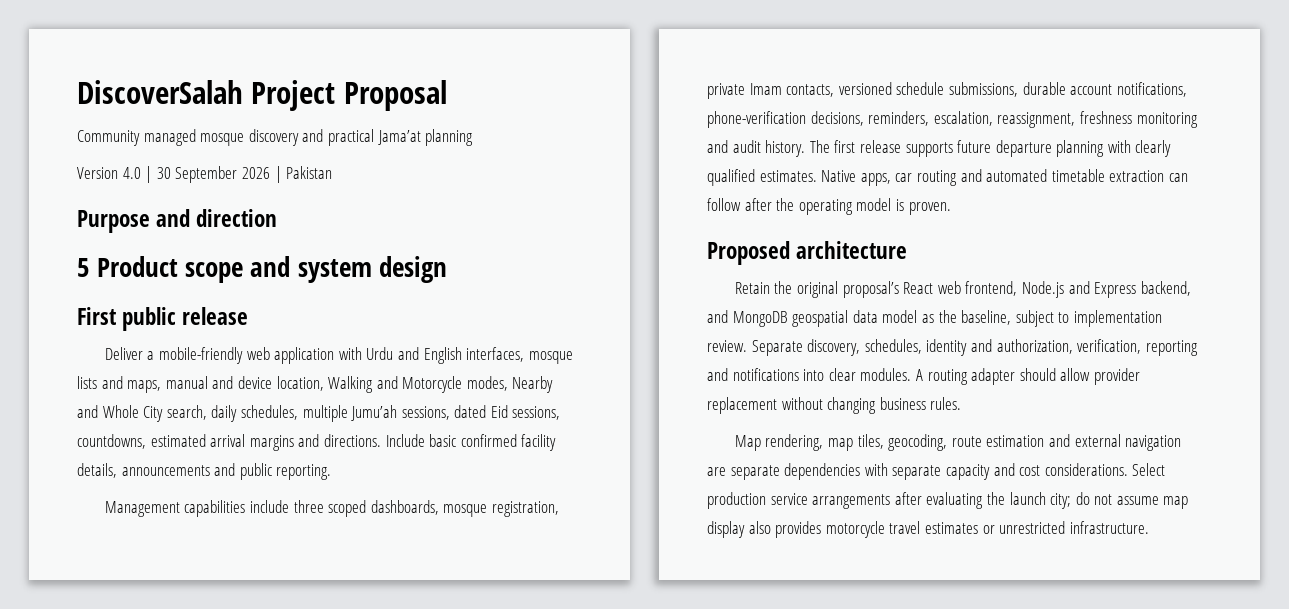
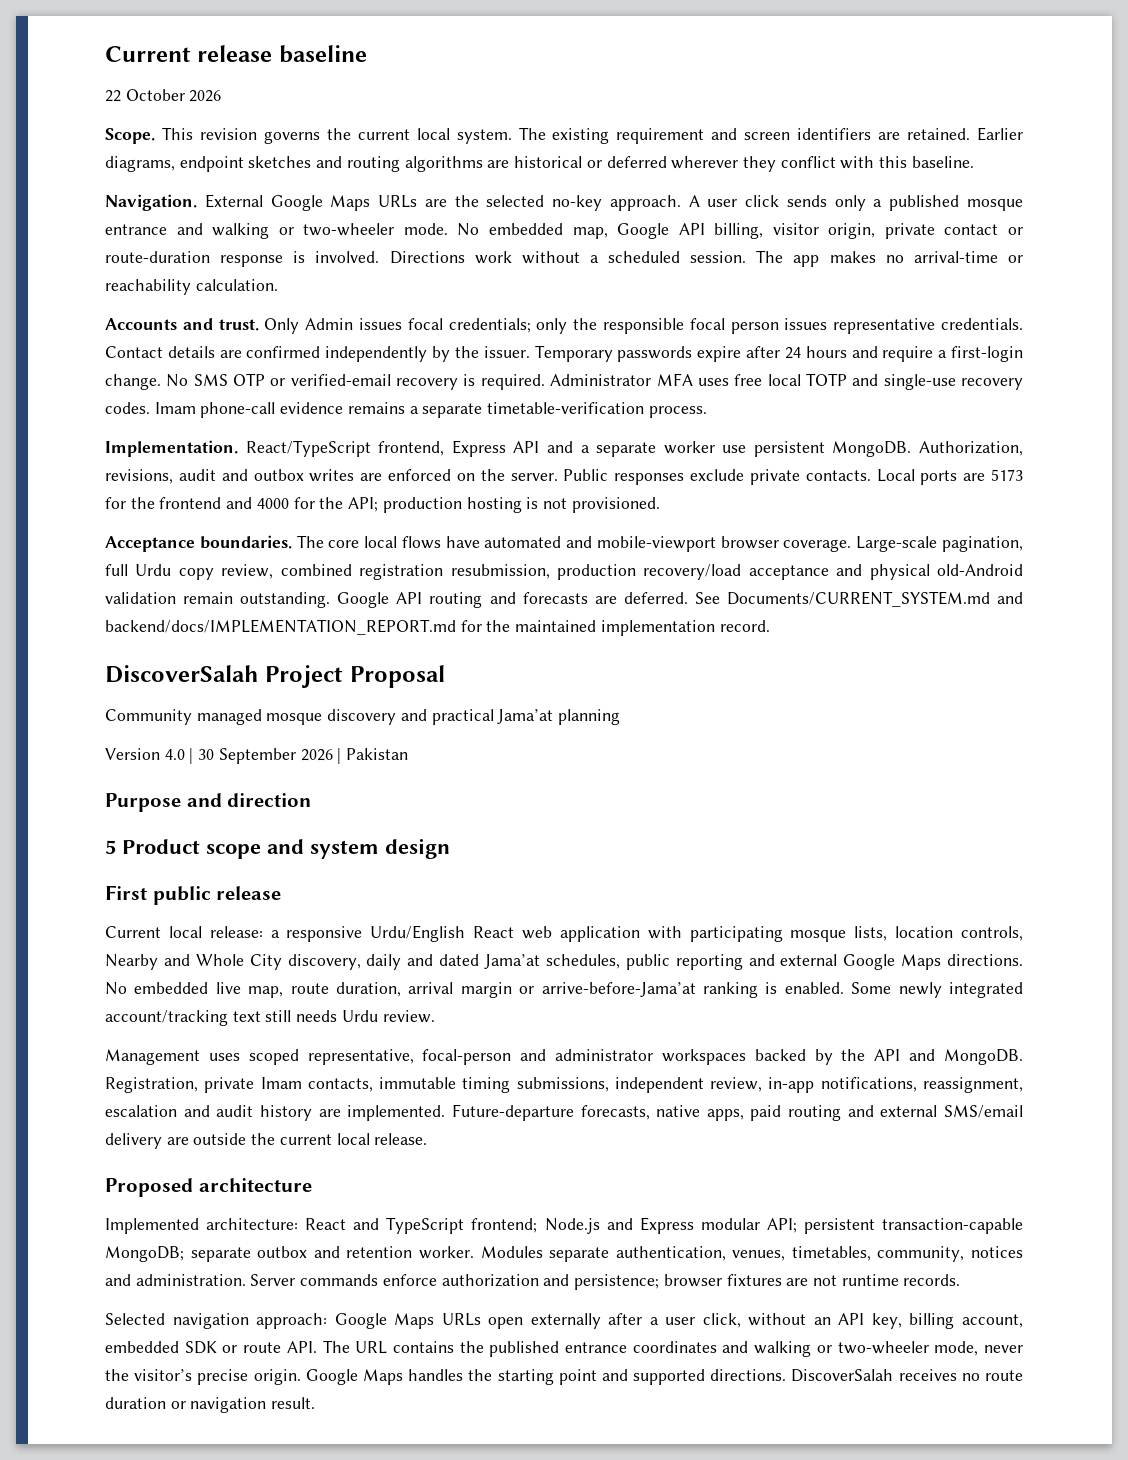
+ Current release baseline
+ 22 October 2026
+ Scope. This revision governs the current local system. The existing requirement and screen identifiers are retained. Earlier diagrams, endpoint sketches and routing algorithms are historical or deferred wherever they conflict with this baseline.
+ Navigation. External Google Maps URLs are the selected no-key approach. A user click sends only a published mosque entrance and walking or two-wheeler mode. No embedded map, Google API billing, visitor origin, private contact or route-duration response is involved. Directions work without a scheduled session. The app makes no arrival-time or reachability calculation.
+ Accounts and trust. Only Admin issues focal credentials; only the responsible focal person issues representative credentials. Contact details are confirmed independently by the issuer. Temporary passwords expire after 24 hours and require a first-login change. No SMS OTP or verified-email recovery is required. Administrator MFA uses free local TOTP and single-use recovery codes. Imam phone-call evidence remains a separate timetable-verification process.
+ Implementation. React/TypeScript frontend, Express API and a separate worker use persistent MongoDB. Authorization, revisions, audit and outbox writes are enforced on the server. Public responses exclude private contacts. Local ports are 5173 for the frontend and 4000 for the API; production hosting is not provisioned.
+ Acceptance boundaries. The core local flows have automated and mobile-viewport browser coverage. Large-scale pagination, full Urdu copy review, combined registration resubmission, production recovery/load acceptance and physical old-Android validation remain outstanding. Google API routing and forecasts are deferred. See Documents/CURRENT_SYSTEM.md and backend/docs/IMPLEMENTATION_REPORT.md for the maintained implementation record.
- Deliver a mobile-friendly web application with Urdu and English interfaces, mosque lists and maps, manual and device location, Walking and Motorcycle modes, Nearby and Whole City search, daily schedules, multiple Jumu’ah sessions, dated Eid sessions, countdowns, estimated arrival margins and directions. Include basic confirmed facility details, announcements and public reporting.
- Management capabilities include three scoped dashboards, mosque registration, private Imam contacts, versioned schedule submissions, durable account notifications, phone-verification decisions, reminders, escalation, reassignment, freshness monitoring and audit history. The first release supports future departure planning with clearly qualified estimates. Native apps, car routing and automated timetable extraction can follow after the operating model is proven.
+ Current local release: a responsive Urdu/English React web application with participating mosque lists, location controls, Nearby and Whole City discovery, daily and dated Jama’at schedules, public reporting and external Google Maps directions. No embedded live map, route duration, arrival margin or arrive-before-Jama’at ranking is enabled. Some newly integrated account/tracking text still needs Urdu review.
+ Management uses scoped representative, focal-person and administrator workspaces backed by the API and MongoDB. Registration, private Imam contacts, immutable timing submissions, independent review, in-app notifications, reassignment, escalation and audit history are implemented. Future-departure forecasts, native apps, paid routing and external SMS/email delivery are outside the current local release.
  Proposed architecture
- Retain the original proposal’s React web frontend, Node.js and Express backend, and MongoDB geospatial data model as the baseline, subject to implementation review. Separate discovery, schedules, identity and authorization, verification, reporting and notifications into clear modules. A routing adapter should allow provider replacement without changing business rules.
- Map rendering, map tiles, geocoding, route estimation and external navigation are separate dependencies with separate capacity and cost considerations. Select production service arrangements after evaluating the launch city; do not assume map display also provides motorcycle travel estimates or unrestricted infrastructure.
+ Implemented architecture: React and TypeScript frontend; Node.js and Express modular API; persistent transaction-capable MongoDB; separate outbox and retention worker. Modules separate authentication, venues, timetables, community, notices and administration. Server commands enforce authorization and persistence; browser fixtures are not runtime records.
+ Selected navigation approach: Google Maps URLs open externally after a user click, without an API key, billing account, embedded SDK or route API. The URL contains the published entrance coordinates and walking or two-wheeler mode, never the visitor’s precise origin. Google Maps handles the starting point and supported directions. DiscoverSalah receives no route duration or navigation result.

